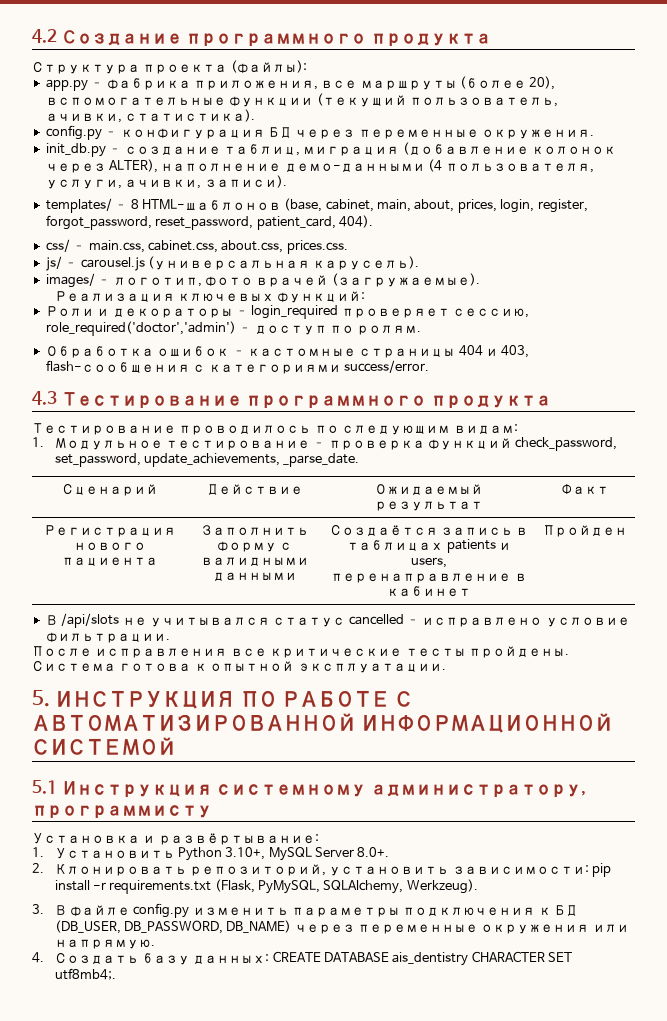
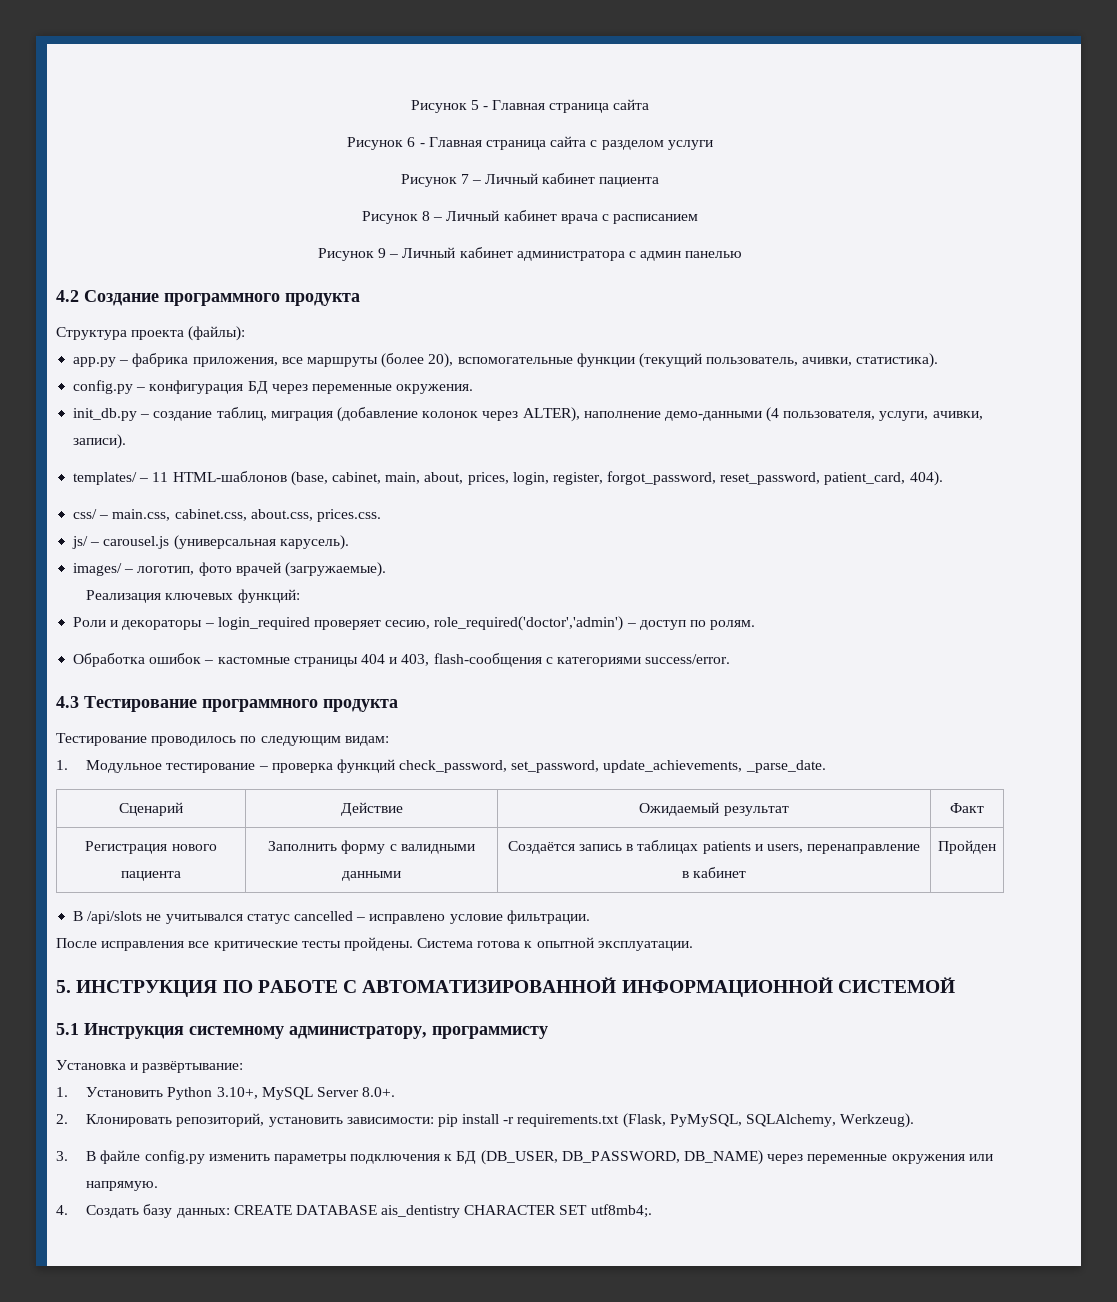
+ Рисунок 5 - Главная страница сайта
+ Рисунок 6 - Главная страница сайта с разделом услуги
+ Рисунок 7 – Личный кабинет пациента
+ Рисунок 8 – Личный кабинет врача с расписанием
+ Рисунок 9 – Личный кабинет администратора с админ панелью
- templates/ – 8 HTML-шаблонов (base, cabinet, main, about, prices, login, register, forgot_password, reset_password, patient_card, 404).
+ templates/ – 11 HTML-шаблонов (base, cabinet, main, about, prices, login, register, forgot_password, reset_password, patient_card, 404).
- Роли и декораторы – login_required проверяет сессию, role_required('doctor','admin') – доступ по ролям.
+ Роли и декораторы – login_required проверяет сесию, role_required('doctor','admin') – доступ по ролям.

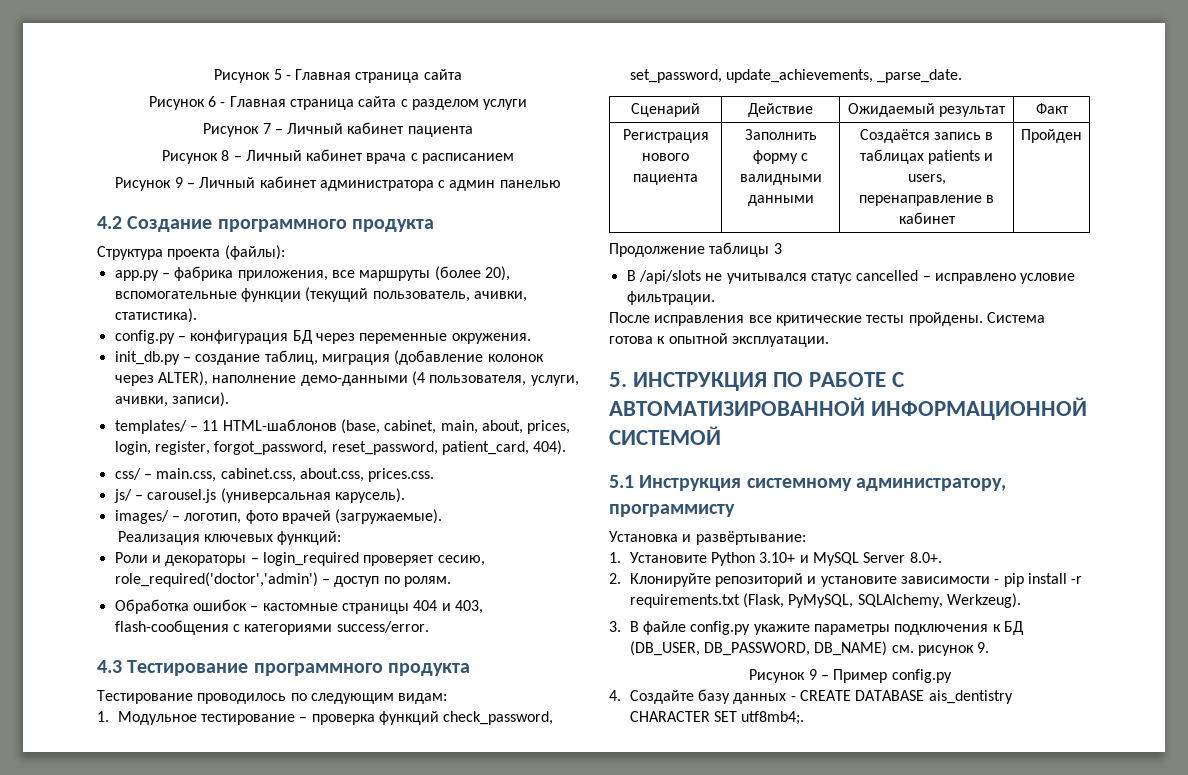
+ Продолжение таблицы 3
- 1. Установить Python 3.10+, MySQL Server 8.0+.
+ 1. Установите Python 3.10+ и MySQL Server 8.0+.
- 2. Клонировать репозиторий, установить зависимости: pip install -r requirements.txt (Flask, PyMySQL, SQLAlchemy, Werkzeug).
+ 2. Клонируйте репозиторий и установите зависимости - pip install -r requirements.txt (Flask, PyMySQL, SQLAlchemy, Werkzeug).
- 3. В файле config.py изменить параметры подключения к БД (DB_USER, DB_PASSWORD, DB_NAME) через переменные окружения или напрямую.
- 4. Создать базу данных: CREATE DATABASE ais_dentistry CHARACTER SET utf8mb4;.
+ 3. В файле config.py укажите параметры подключения к БД (DB_USER, DB_PASSWORD, DB_NAME) см. рисунок 9.
+ Рисунок 9 – Пример config.py
+ 4. Создайте базу данных - CREATE DATABASE ais_dentistry CHARACTER SET utf8mb4;.

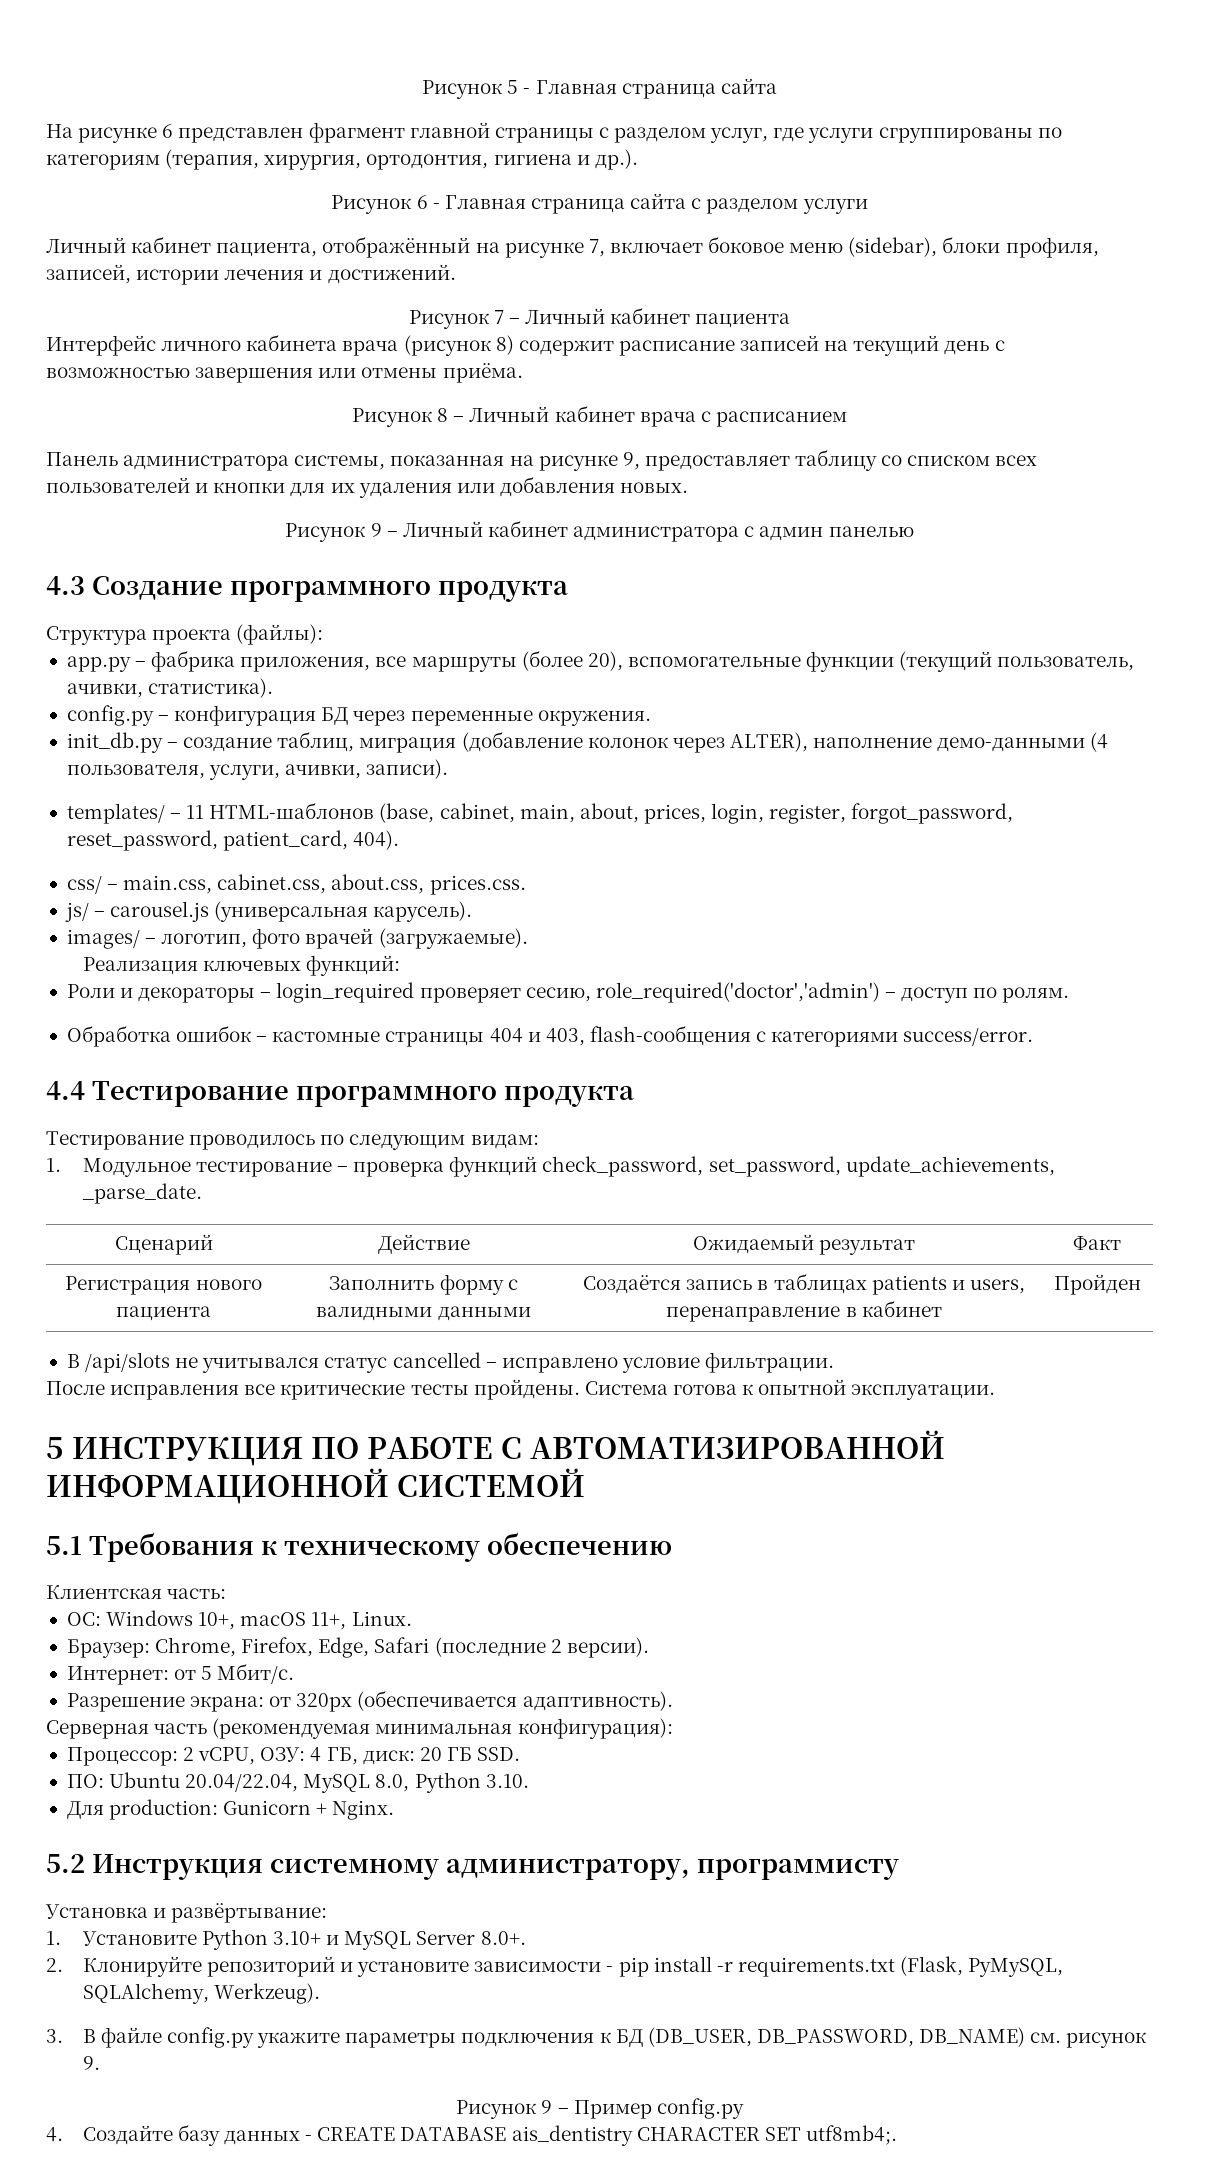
+ На рисунке 6 представлен фрагмент главной страницы с разделом услуг, где услуги сгруппированы по категориям (терапия, хирургия, ортодонтия, гигиена и др.).
+ Личный кабинет пациента, отображённый на рисунке 7, включает боковое меню (sidebar), блоки профиля, записей, истории лечения и достижений.
+ Интерфейс личного кабинета врача (рисунок 8) содержит расписание записей на текущий день с возможностью завершения или отмены приёма.
+ Панель администратора системы, показанная на рисунке 9, предоставляет таблицу со списком всех пользователей и кнопки для их удаления или добавления новых.
- 4.2 Создание программного продукта
+ 4.3 Создание программного продукта
- 4.3 Тестирование программного продукта
+ 4.4 Тестирование программного продукта
- Продолжение таблицы 3
- 5. ИНСТРУКЦИЯ ПО РАБОТЕ С АВТОМАТИЗИРОВАННОЙ ИНФОРМАЦИОННОЙ СИСТЕМОЙ
+ 5 ИНСТРУКЦИЯ ПО РАБОТЕ С АВТОМАТИЗИРОВАННОЙ ИНФОРМАЦИОННОЙ СИСТЕМОЙ
- 5.1 Инструкция системному администратору, программисту
+ 5.1 Требования к техническому обеспечению
+ Клиентская часть:
+ ОС: Windows 10+, macOS 11+, Linux.
+ Браузер: Chrome, Firefox, Edge, Safari (последние 2 версии).
+ Интернет: от 5 Мбит/с.
+ Разрешение экрана: от 320px (обеспечивается адаптивность).
+ Серверная часть (рекомендуемая минимальная конфигурация):
+ Процессор: 2 vCPU, ОЗУ: 4 ГБ, диск: 20 ГБ SSD.
+ ПО: Ubuntu 20.04/22.04, MySQL 8.0, Python 3.10.
+ Для production: Gunicorn + Nginx.
+ 5.2 Инструкция системному администратору, программисту

